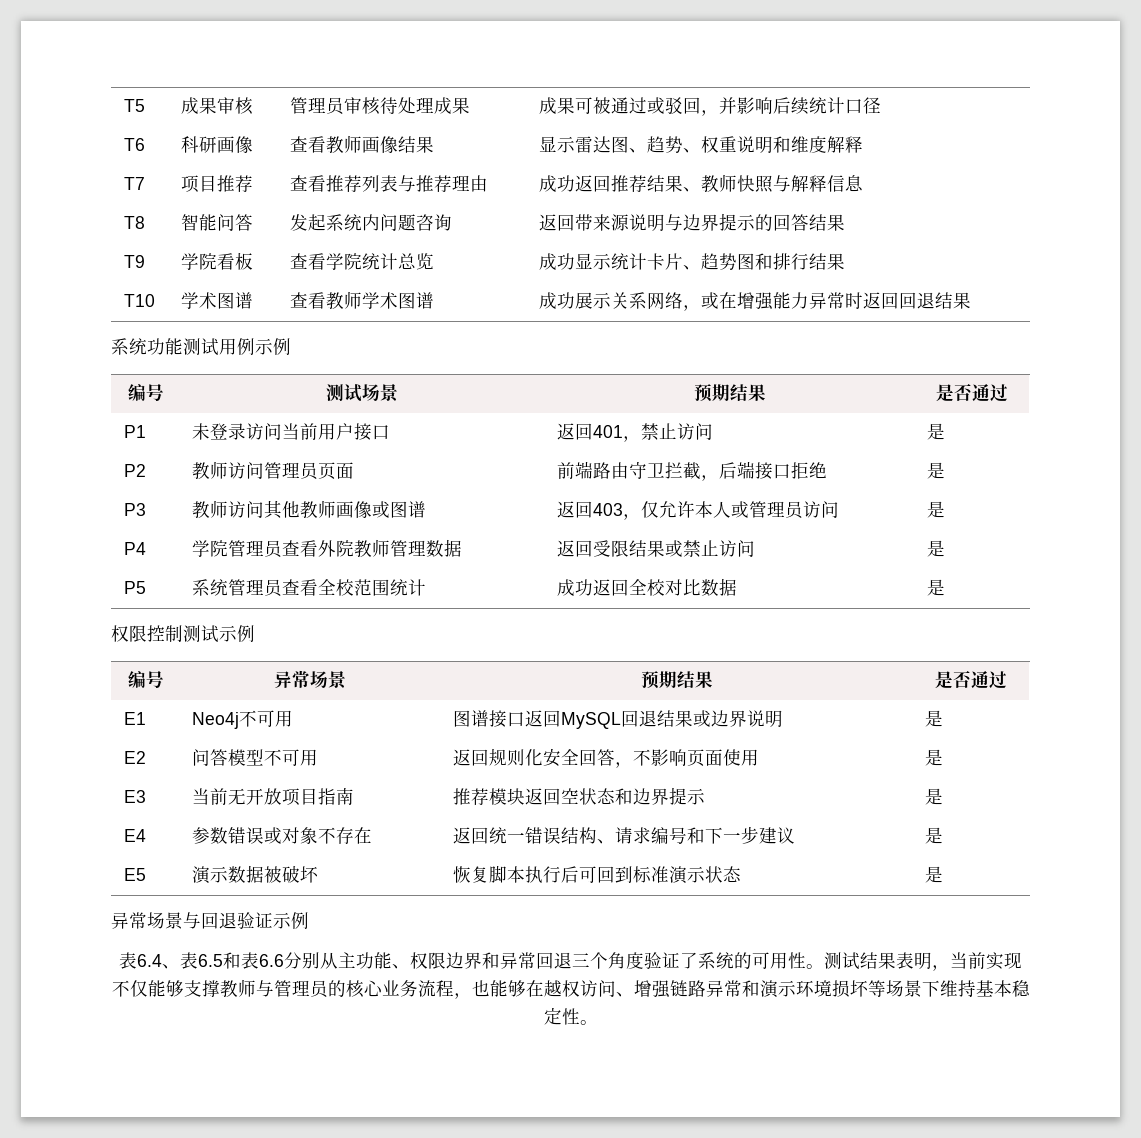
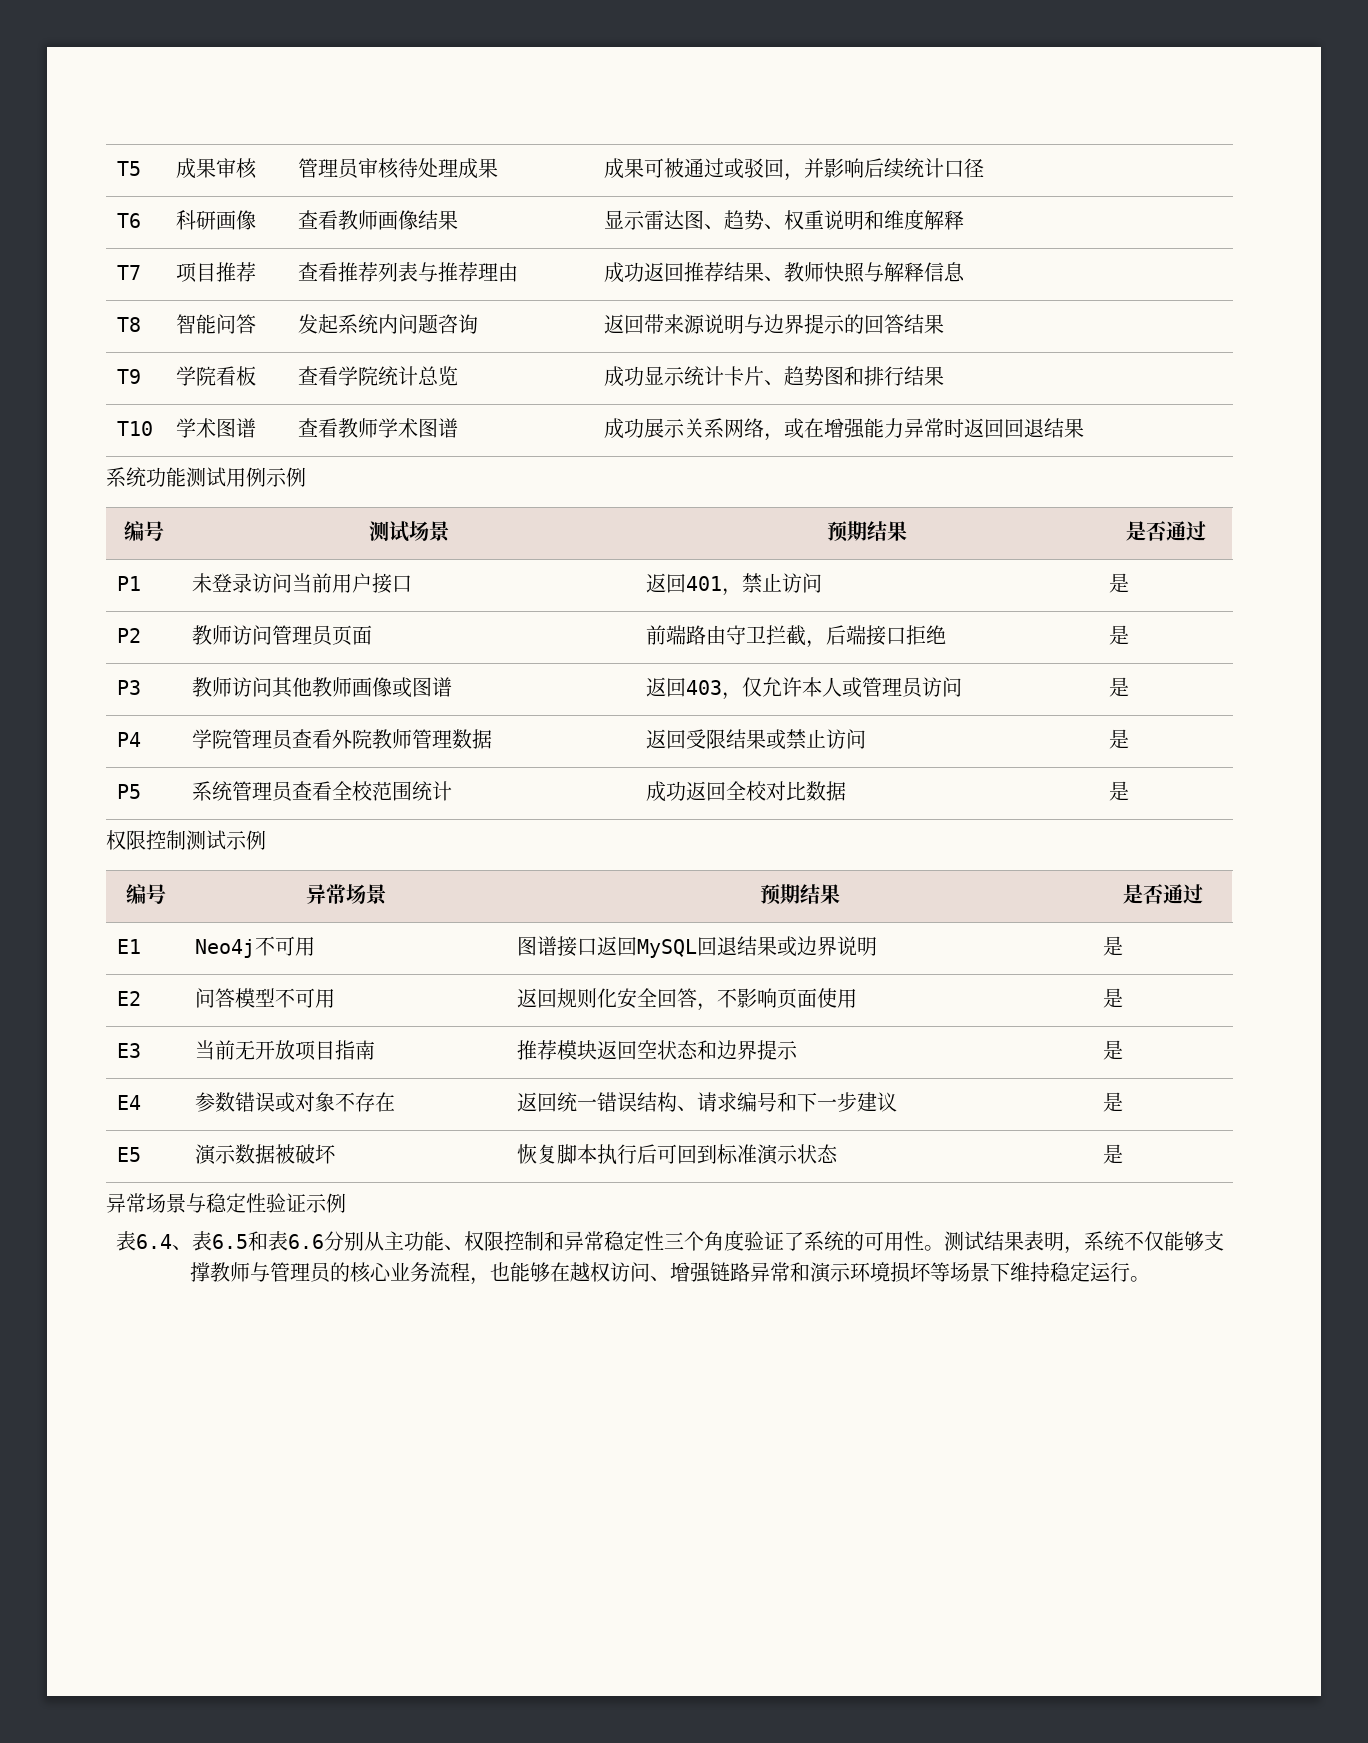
- 异常场景与回退验证示例
+ 异常场景与稳定性验证示例
- 表6.4、表6.5和表6.6分别从主功能、权限边界和异常回退三个角度验证了系统的可用性。
+ 表6.4、表6.5和表6.6分别从主功能、权限控制和异常稳定性三个角度验证了系统的可用性。
- 测试结果表明，当前实现不仅能够支撑教师与管理员的核心业务流程，也能够在越权访问、增强链路异常和演示环境损坏等场景下维持基本稳定性。
+ 测试结果表明，系统不仅能够支撑教师与管理员的核心业务流程，也能够在越权访问、增强链路异常和演示环境损坏等场景下维持稳定运行。

